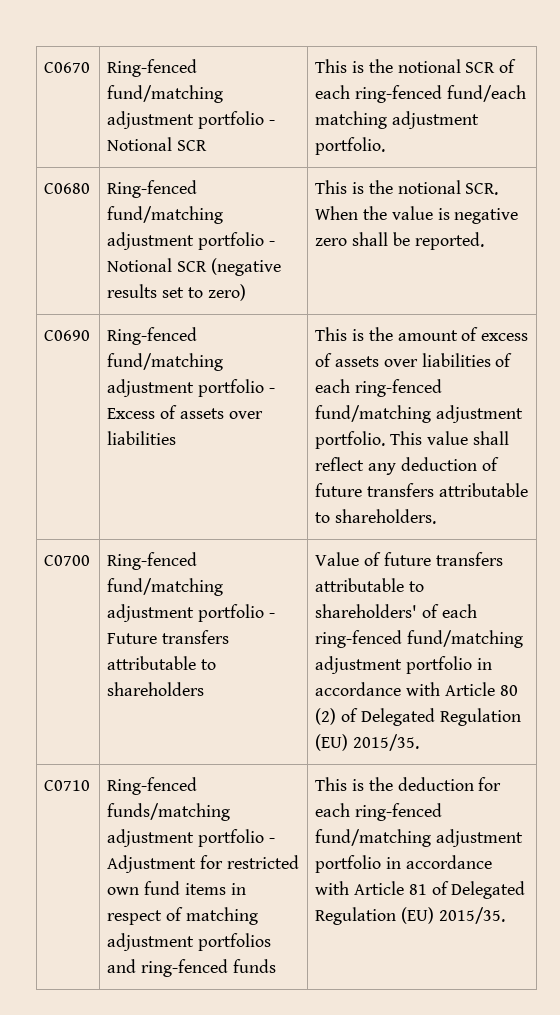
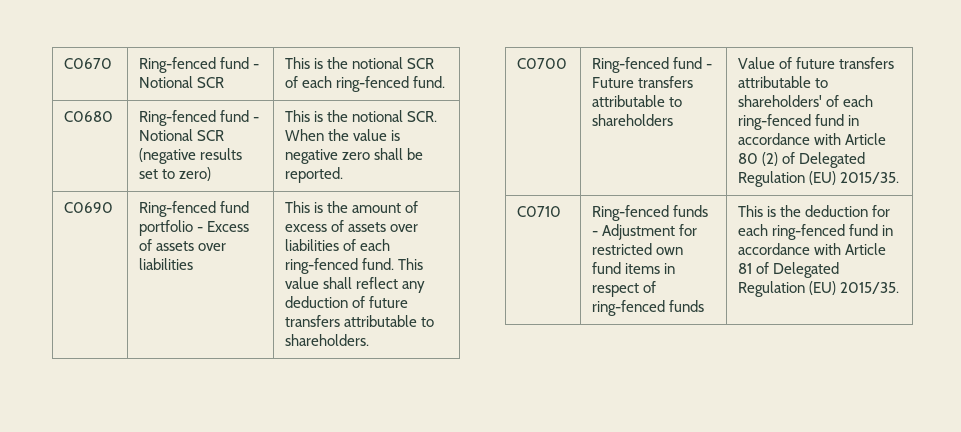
- C0670 | Ring-fenced fund/matching adjustment portfolio - Notional SCR | This is the notional SCR of each ring-fenced fund/each matching adjustment portfolio.
+ C0670 | Ring-fenced fund - Notional SCR | This is the notional SCR of each ring-fenced fund.
- C0680 | Ring-fenced fund/matching adjustment portfolio - Notional SCR (negative results set to zero) | This is the notional SCR. When the value is negative zero shall be reported.
+ C0680 | Ring-fenced fund - Notional SCR (negative results set to zero) | This is the notional SCR. When the value is negative zero shall be reported.
- C0690 | Ring-fenced fund/matching adjustment portfolio - Excess of assets over liabilities | This is the amount of excess of assets over liabilities of each ring-fenced fund/matching adjustment portfolio. This value shall reflect any deduction of future transfers attributable to shareholders.
+ C0690 | Ring-fenced fund portfolio - Excess of assets over liabilities | This is the amount of excess of assets over liabilities of each ring-fenced fund. This value shall reflect any deduction of future transfers attributable to shareholders.
- C0700 | Ring-fenced fund/matching adjustment portfolio - Future transfers attributable to shareholders | Value of future transfers attributable to shareholders' of each ring-fenced fund/matching adjustment portfolio in accordance with Article 80 (2) of Delegated Regulation (EU) 2015/35.
+ C0700 | Ring-fenced fund - Future transfers attributable to shareholders | Value of future transfers attributable to shareholders' of each ring-fenced fund in accordance with Article 80 (2) of Delegated Regulation (EU) 2015/35.
- Ring-fenced funds/matching adjustment portfolio - Adjustment for restricted own fund items in respect of matching adjustment portfolios and ring-fenced funds
+ Ring-fenced funds - Adjustment for restricted own fund items in respect of ring-fenced funds
- This is the deduction for each ring-fenced fund/matching adjustment portfolio in accordance with Article 81 of Delegated Regulation (EU) 2015/35.
+ This is the deduction for each ring-fenced fund in accordance with Article 81 of Delegated Regulation (EU) 2015/35.

